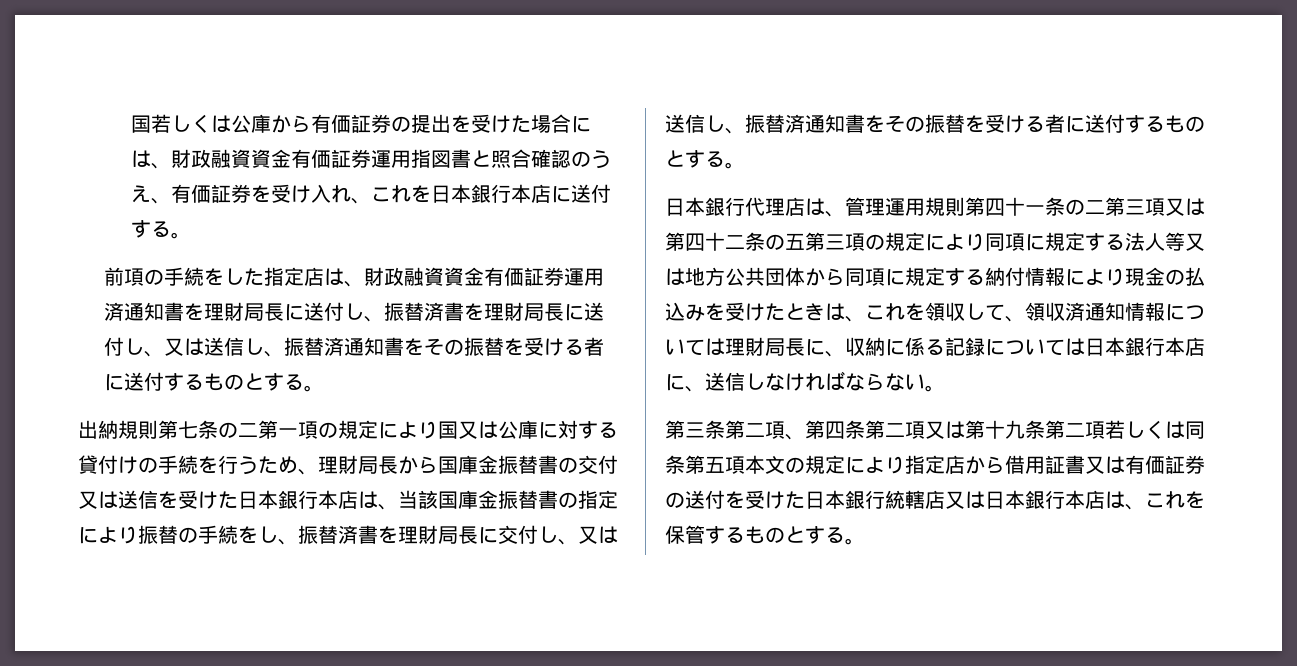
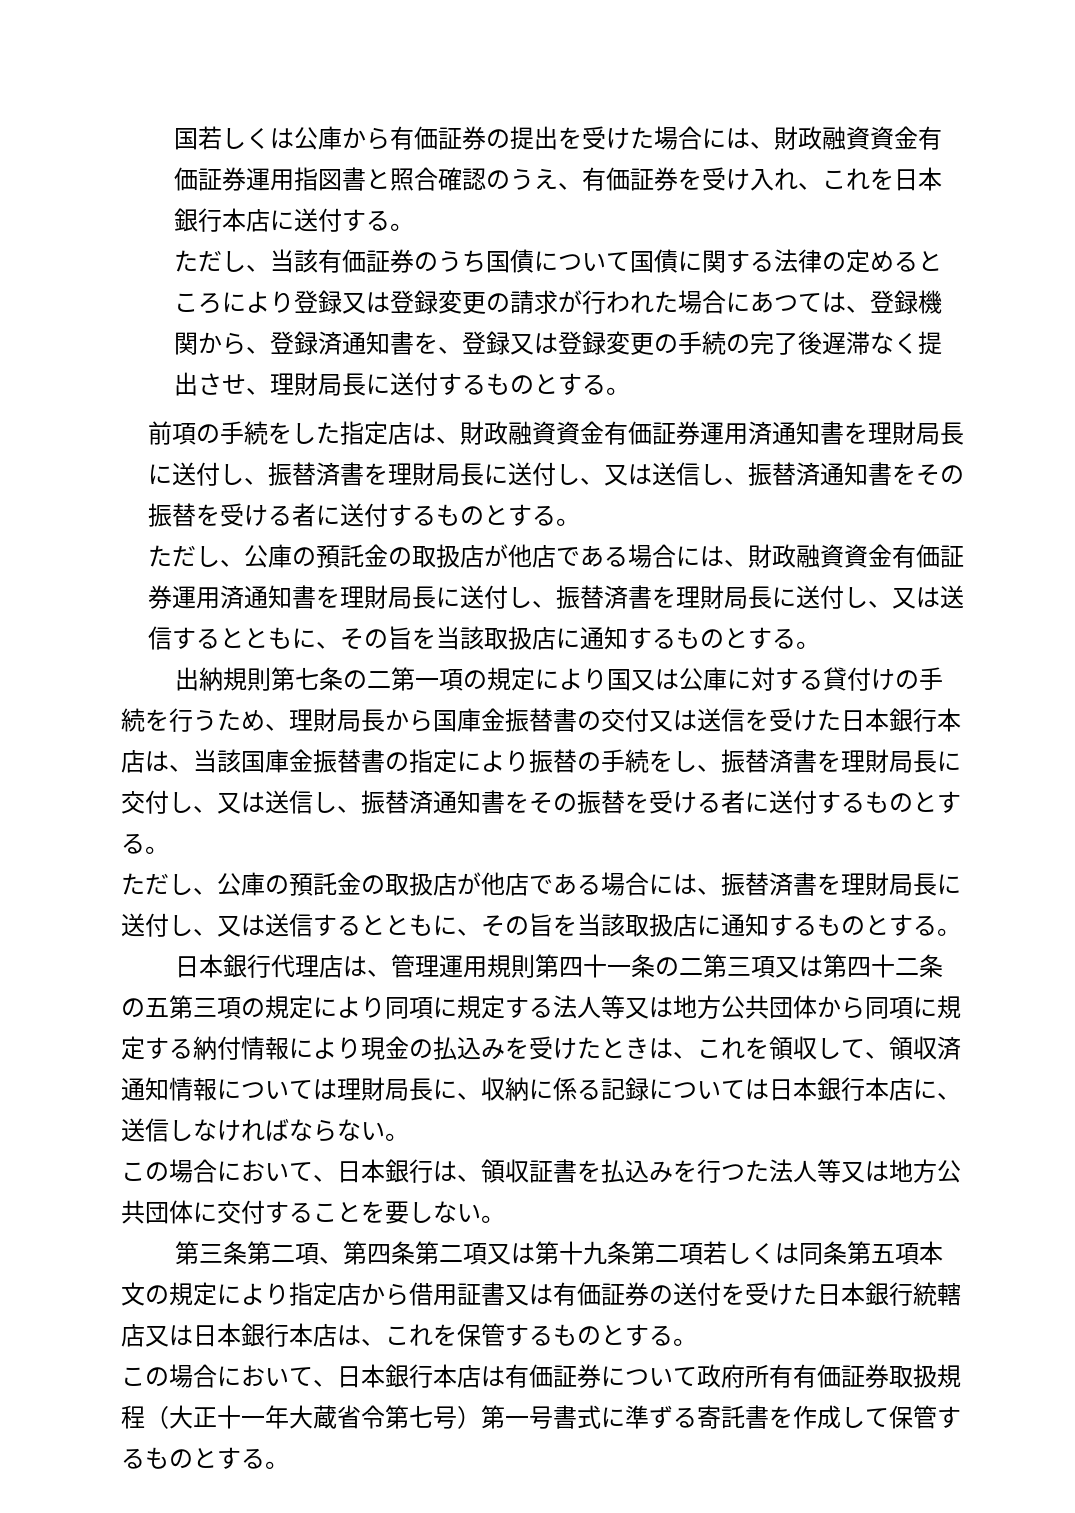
+ ただし、当該有価証券のうち国債について国債に関する法律の定めるところにより登録又は登録変更の請求が行われた場合にあつては、登録機関から、登録済通知書を、登録又は登録変更の手続の完了後遅滞なく提出させ、理財局長に送付するものとする。
+ ただし、公庫の預託金の取扱店が他店である場合には、財政融資資金有価証券運用済通知書を理財局長に送付し、振替済書を理財局長に送付し、又は送信するとともに、その旨を当該取扱店に通知するものとする。
+ ただし、公庫の預託金の取扱店が他店である場合には、振替済書を理財局長に送付し、又は送信するとともに、その旨を当該取扱店に通知するものとする。
+ この場合において、日本銀行は、領収証書を払込みを行つた法人等又は地方公共団体に交付することを要しない。
+ この場合において、日本銀行本店は有価証券について政府所有有価証券取扱規程（大正十一年大蔵省令第七号）第一号書式に準ずる寄託書を作成して保管するものとする。

